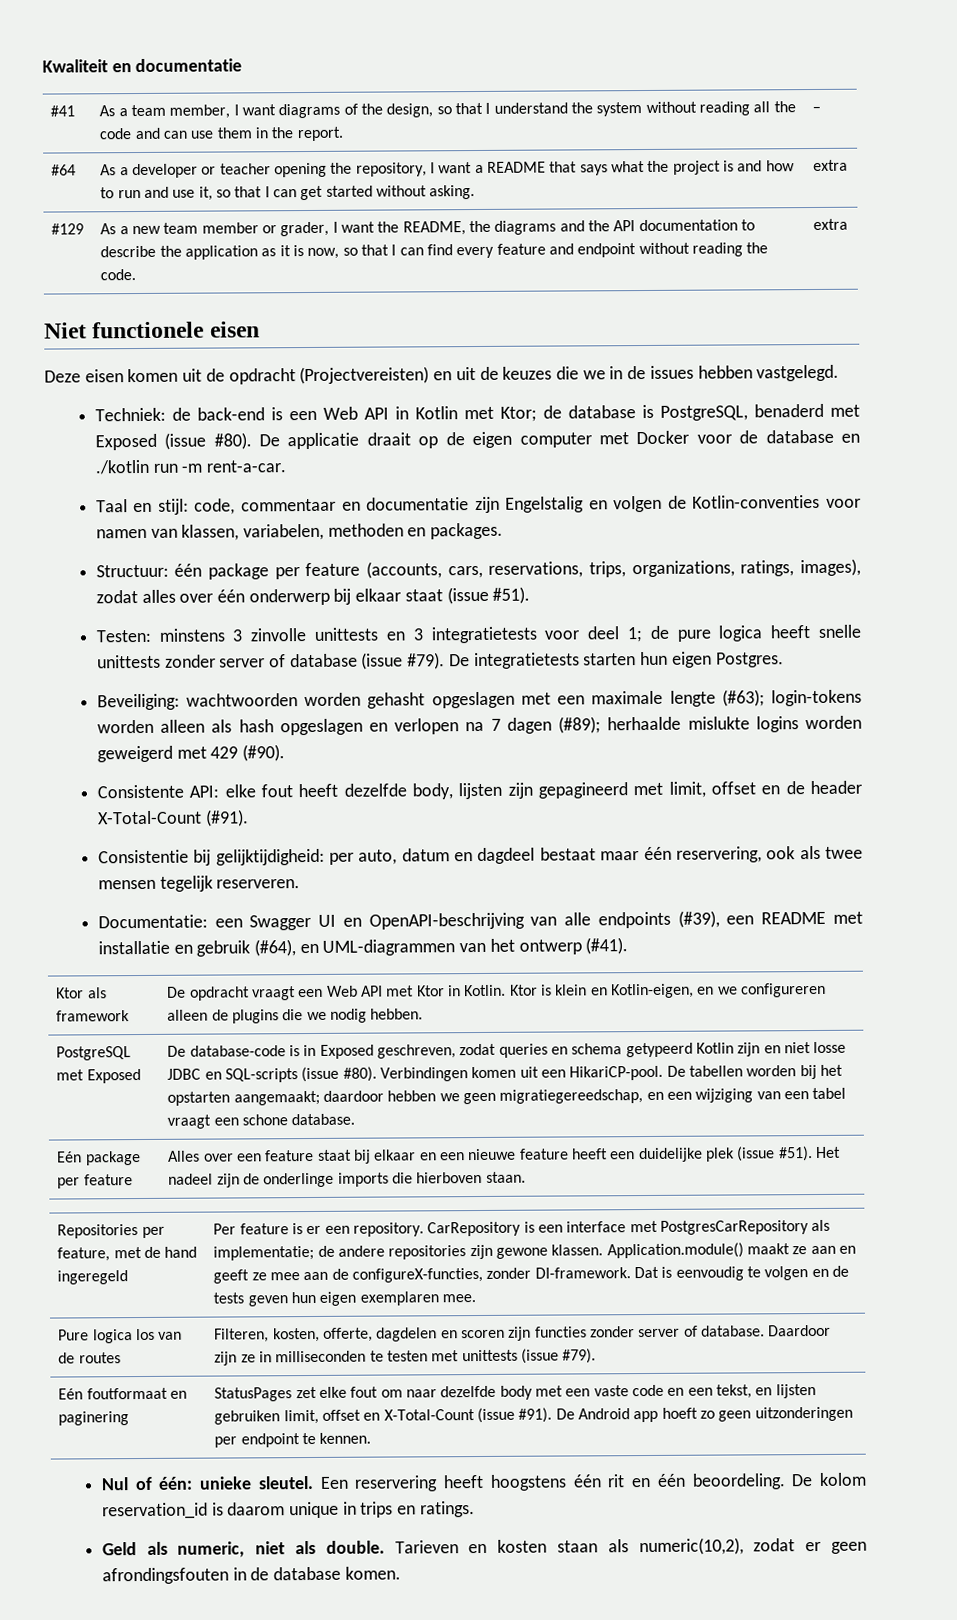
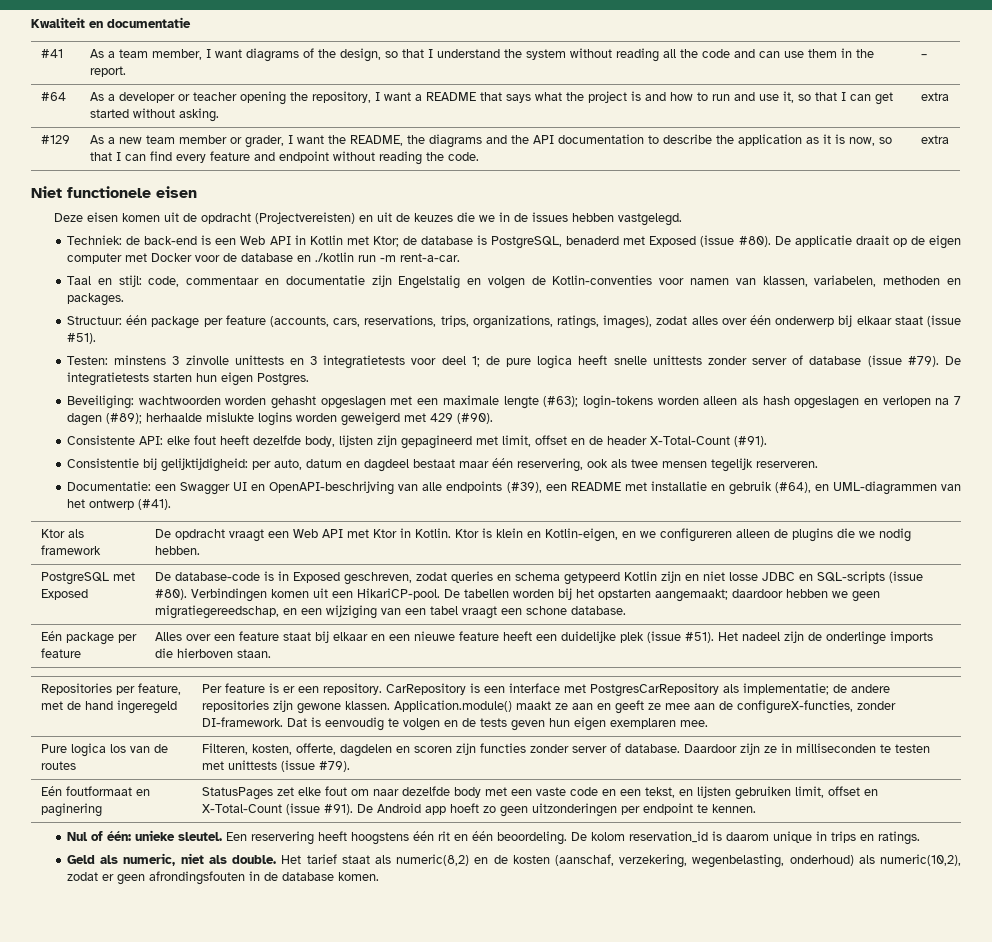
- Tarieven en kosten staan als numeric(10,2), zodat er geen afrondingsfouten in de database komen.
+ Het tarief staat als numeric(8,2) en de kosten (aanschaf, verzekering, wegenbelasting, onderhoud) als numeric(10,2), zodat er geen afrondingsfouten in de database komen.

